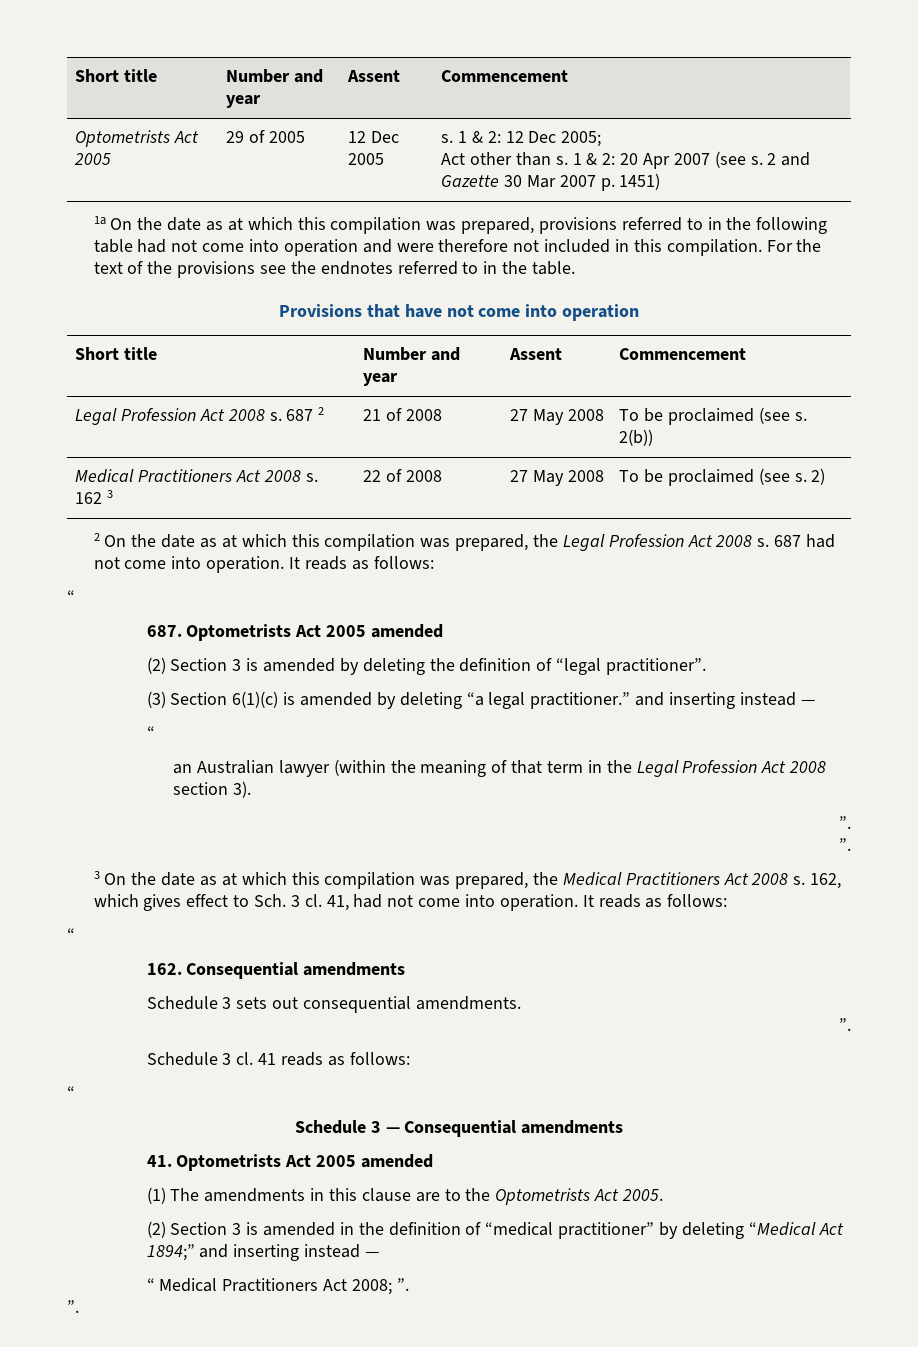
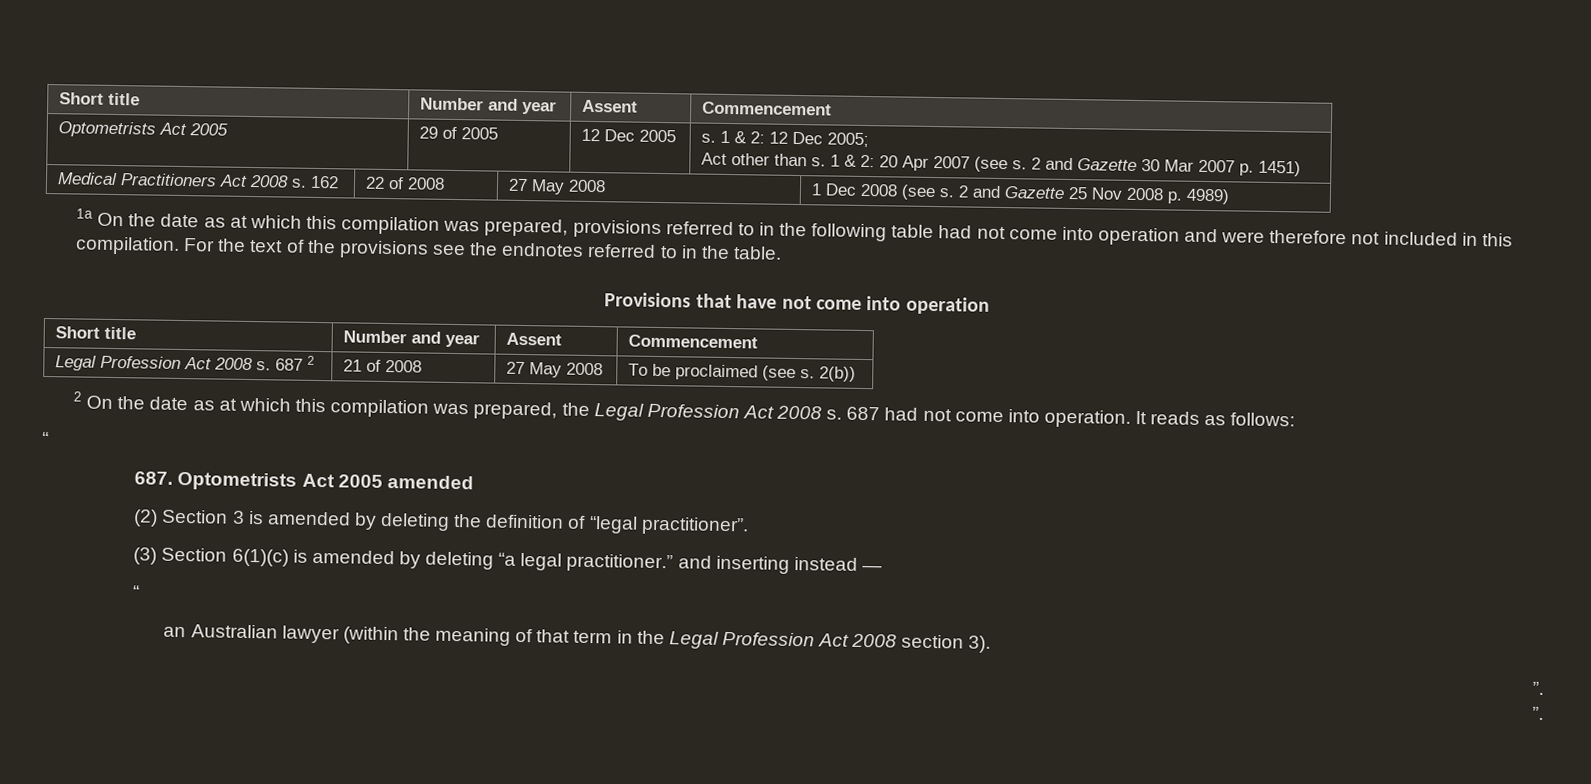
+ Medical Practitioners Act 2008 s. 162 | 22 of 2008 | 27 May 2008 | 1 Dec 2008 (see s. 2 and Gazette 25 Nov 2008 p. 4989)
- Medical Practitioners Act 2008 s. 162 3 | 22 of 2008 | 27 May 2008 | To be proclaimed (see s. 2)
- 3 On the date as at which this compilation was prepared, the Medical Practitioners Act 2008 s. 162, which gives effect to Sch. 3 cl. 41, had not come into operation. It reads as follows:
- “
- 162. Consequential amendments
- Schedule 3 sets out consequential amendments.
- ”.
- Schedule 3 cl. 41 reads as follows:
- “
- Schedule 3 — Consequential amendments
- 41. Optometrists Act 2005 amended
- (1) The amendments in this clause are to the Optometrists Act 2005.
- (2) Section 3 is amended in the definition of “medical practitioner” by deleting “Medical Act 1894;” and inserting instead —
- “ Medical Practitioners Act 2008; ”.
- ”.

